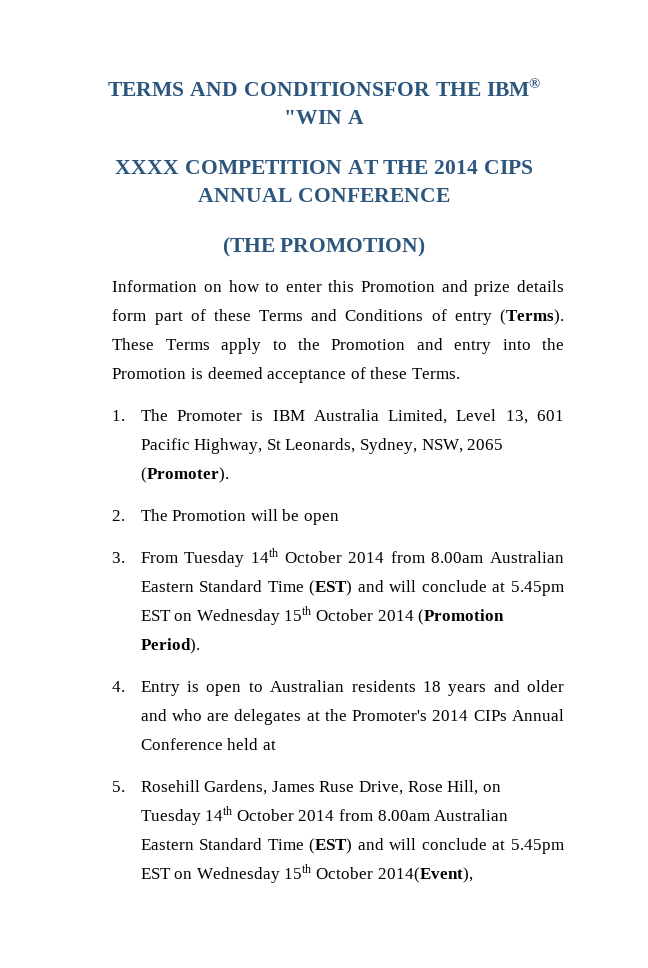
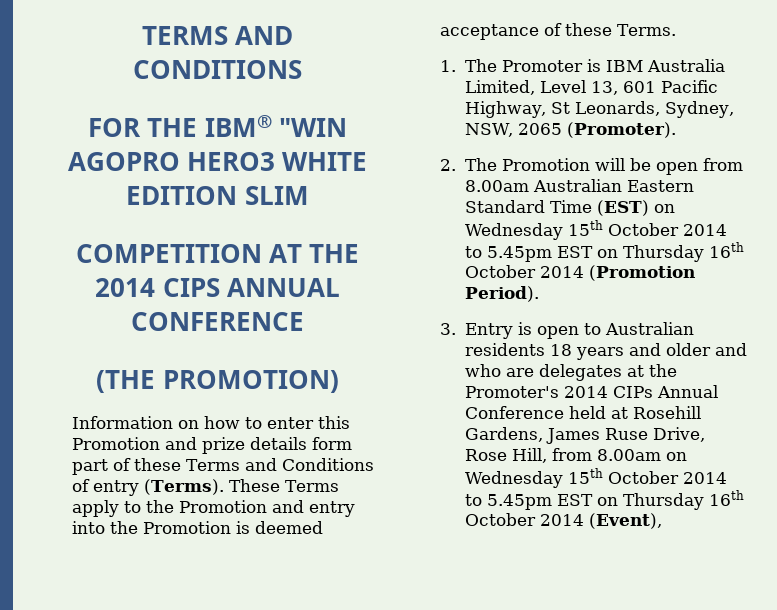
- TERMS AND CONDITIONSFOR THE IBM® "WIN A
- XXXX COMPETITION AT THE 2014 CIPS ANNUAL CONFERENCE
+ TERMS AND CONDITIONS
+ FOR THE IBM® "WIN AGOPRO HERO3 WHITE EDITION SLIM
+ COMPETITION AT THE 2014 CIPS ANNUAL CONFERENCE
- 2. The Promotion will be open
- 3. From Tuesday 14th October 2014 from 8.00am Australian Eastern Standard Time (EST) and will conclude at 5.45pm EST on Wednesday 15th October 2014 (Promotion Period).
+ 2. The Promotion will be open from 8.00am Australian Eastern Standard Time (EST) on Wednesday 15th October 2014 to 5.45pm EST on Thursday 16th October 2014 (Promotion Period).
- 4. Entry is open to Australian residents 18 years and older and who are delegates at the Promoter's 2014 CIPs Annual Conference held at
- 5. Rosehill Gardens, James Ruse Drive, Rose Hill, on Tuesday 14th October 2014 from 8.00am Australian Eastern Standard Time (EST) and will conclude at 5.45pm EST on Wednesday 15th October 2014(Event),
+ 3. Entry is open to Australian residents 18 years and older and who are delegates at the Promoter's 2014 CIPs Annual Conference held at Rosehill Gardens, James Ruse Drive, Rose Hill, from 8.00am on Wednesday 15th October 2014 to 5.45pm EST on Thursday 16th October 2014 (Event),

